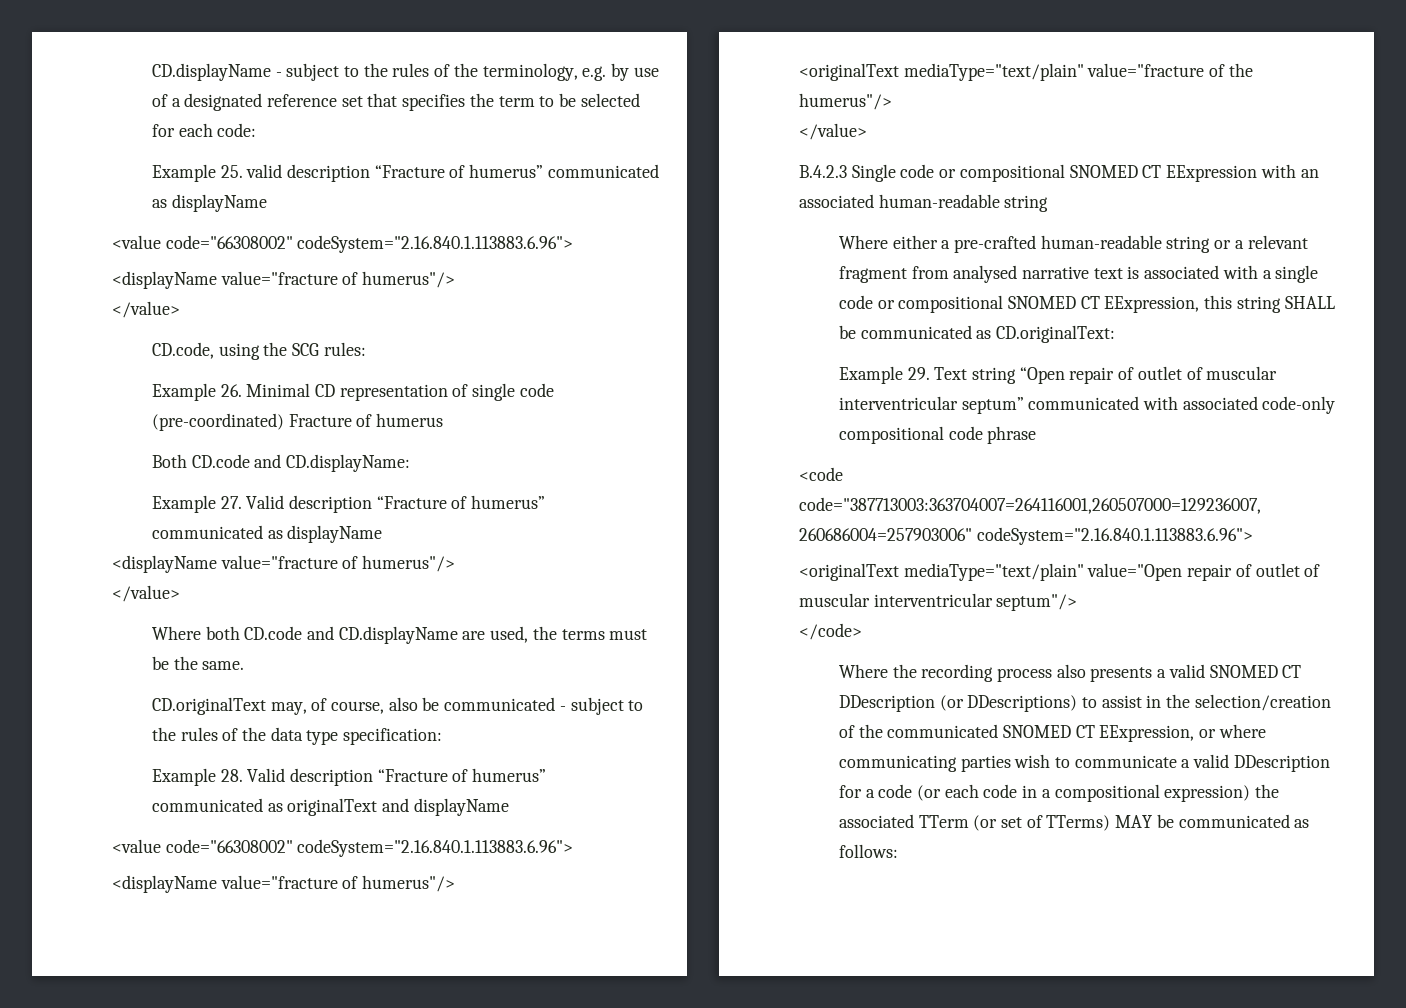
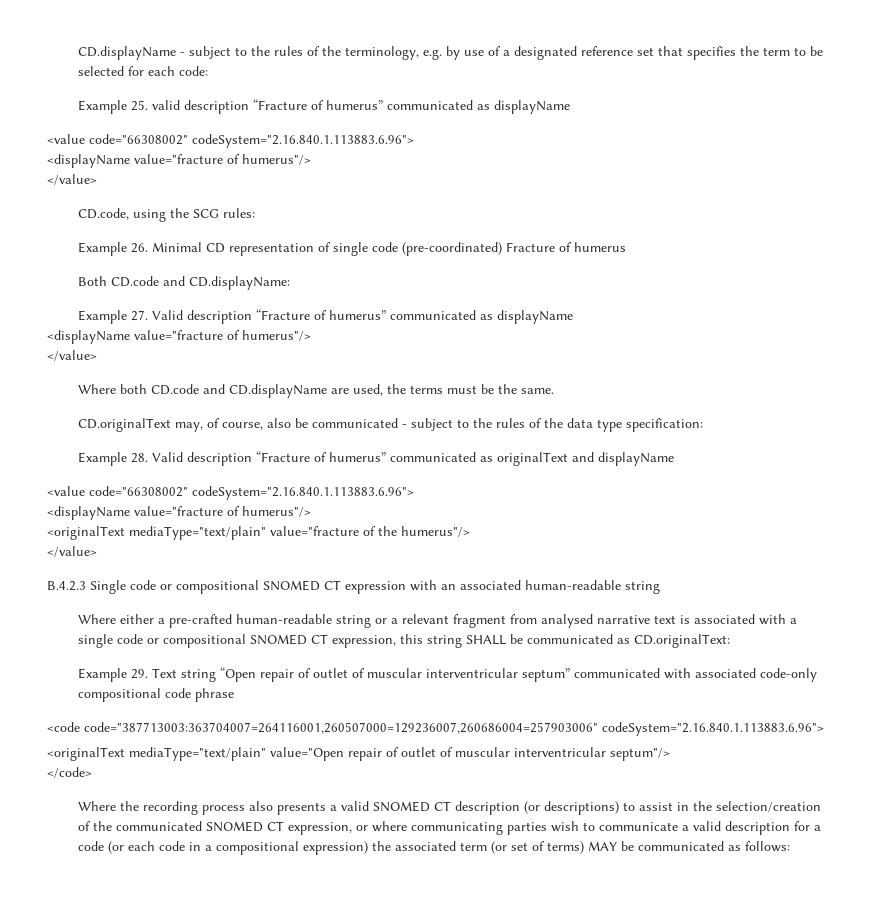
- B.4.2.3 Single code or compositional SNOMED CT EExpression with an associated human-readable string
+ B.4.2.3 Single code or compositional SNOMED CT expression with an associated human-readable string
- Where either a pre-crafted human-readable string or a relevant fragment from analysed narrative text is associated with a single code or compositional SNOMED CT EExpression, this string SHALL be communicated as CD.originalText:
+ Where either a pre-crafted human-readable string or a relevant fragment from analysed narrative text is associated with a single code or compositional SNOMED CT expression, this string SHALL be communicated as CD.originalText:
- Where the recording process also presents a valid SNOMED CT DDescription (or DDescriptions) to assist in the selection/creation of the communicated SNOMED CT EExpression, or where communicating parties wish to communicate a valid DDescription for a code (or each code in a compositional expression) the associated TTerm (or set of TTerms) MAY be communicated as follows:
+ Where the recording process also presents a valid SNOMED CT description (or descriptions) to assist in the selection/creation of the communicated SNOMED CT expression, or where communicating parties wish to communicate a valid description for a code (or each code in a compositional expression) the associated term (or set of terms) MAY be communicated as follows:

